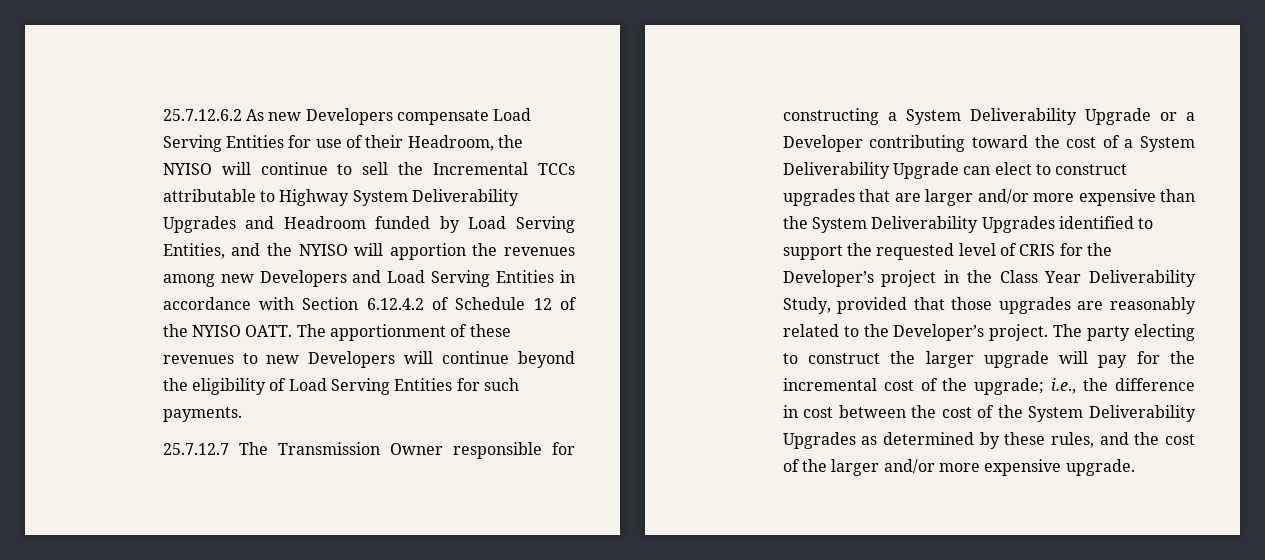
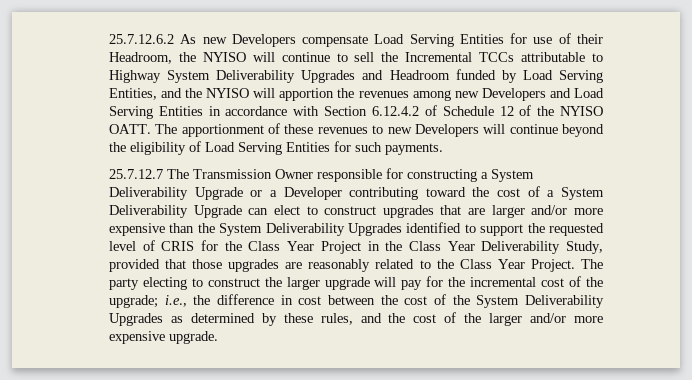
- 25.7.12.7 The Transmission Owner responsible for constructing a System Deliverability Upgrade or a Developer contributing toward the cost of a System Deliverability Upgrade can elect to construct upgrades that are larger and/or more expensive than the System Deliverability Upgrades identified to support the requested level of CRIS for the Developer’s project in the Class Year Deliverability Study, provided that those upgrades are reasonably related to the Developer’s project.
+ 25.7.12.7 The Transmission Owner responsible for constructing a System Deliverability Upgrade or a Developer contributing toward the cost of a System Deliverability Upgrade can elect to construct upgrades that are larger and/or more expensive than the System Deliverability Upgrades identified to support the requested level of CRIS for the Class Year Project in the Class Year Deliverability Study, provided that those upgrades are reasonably related to the Class Year Project.

